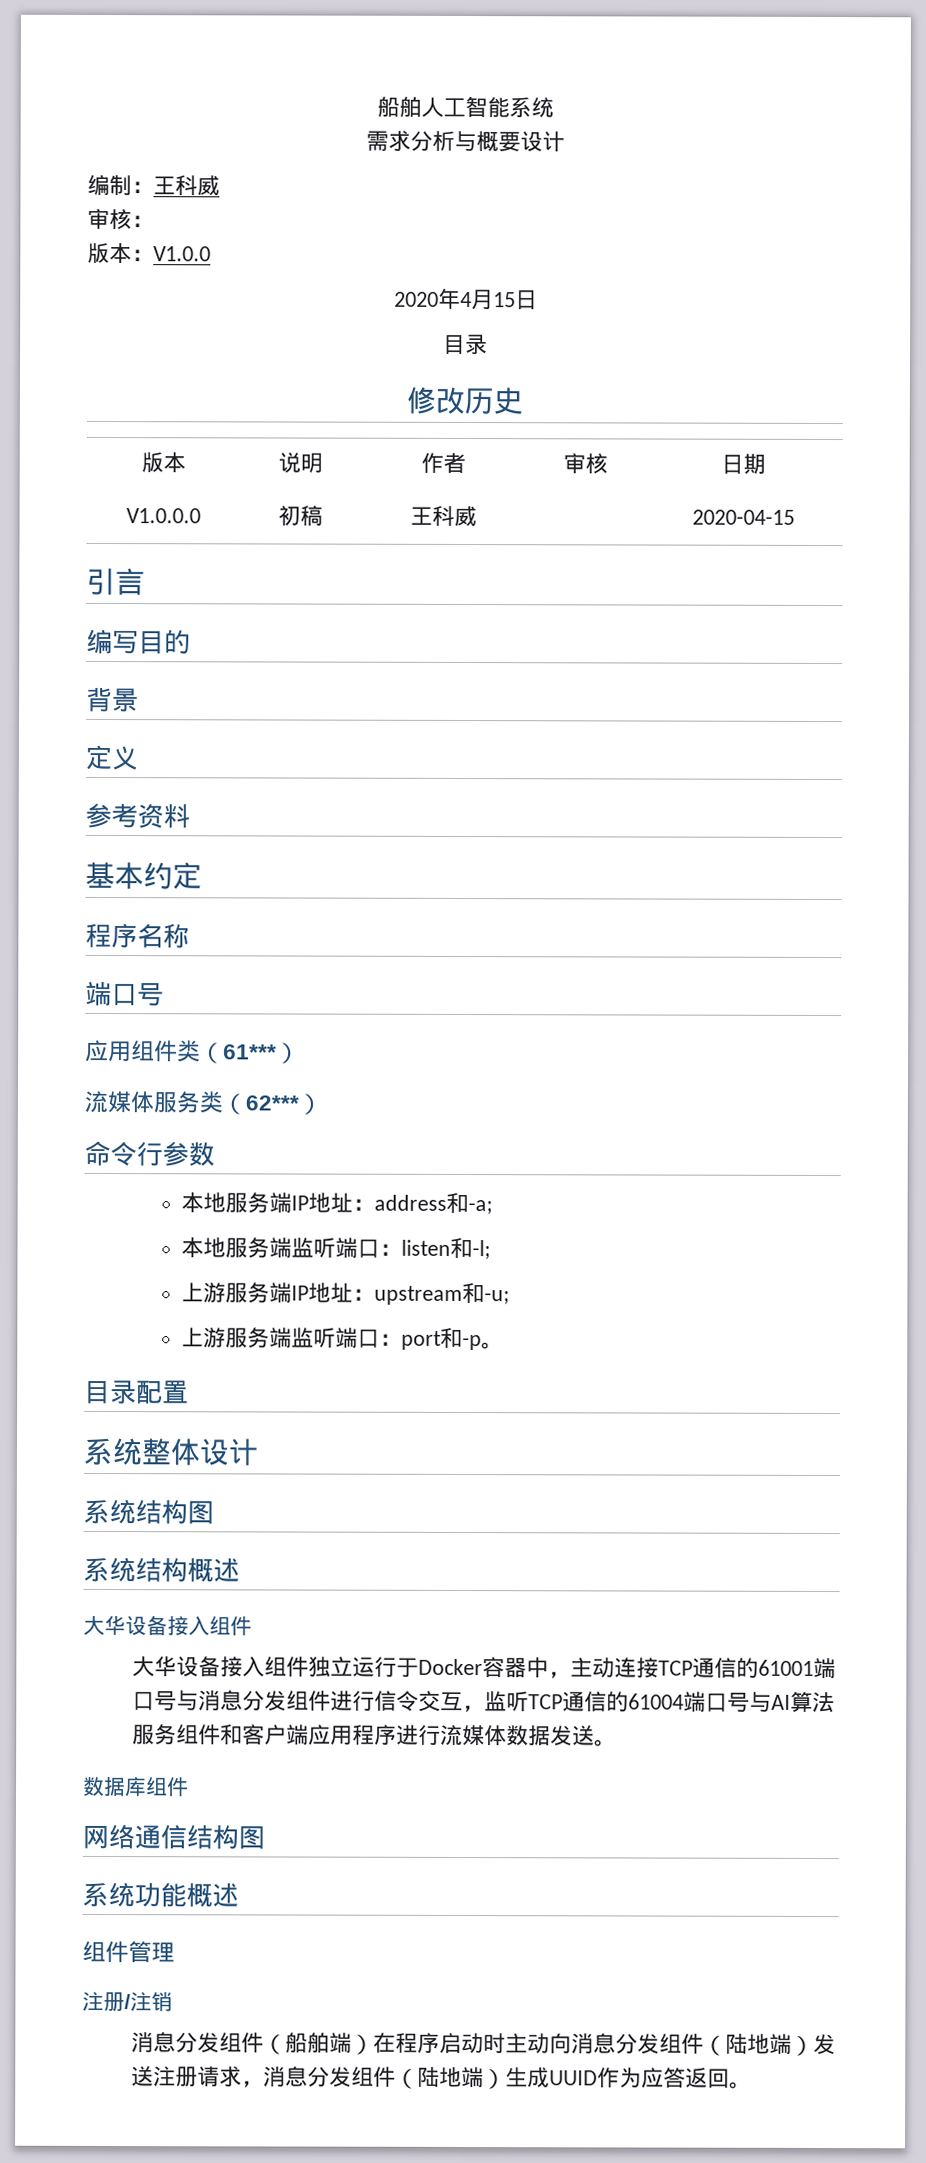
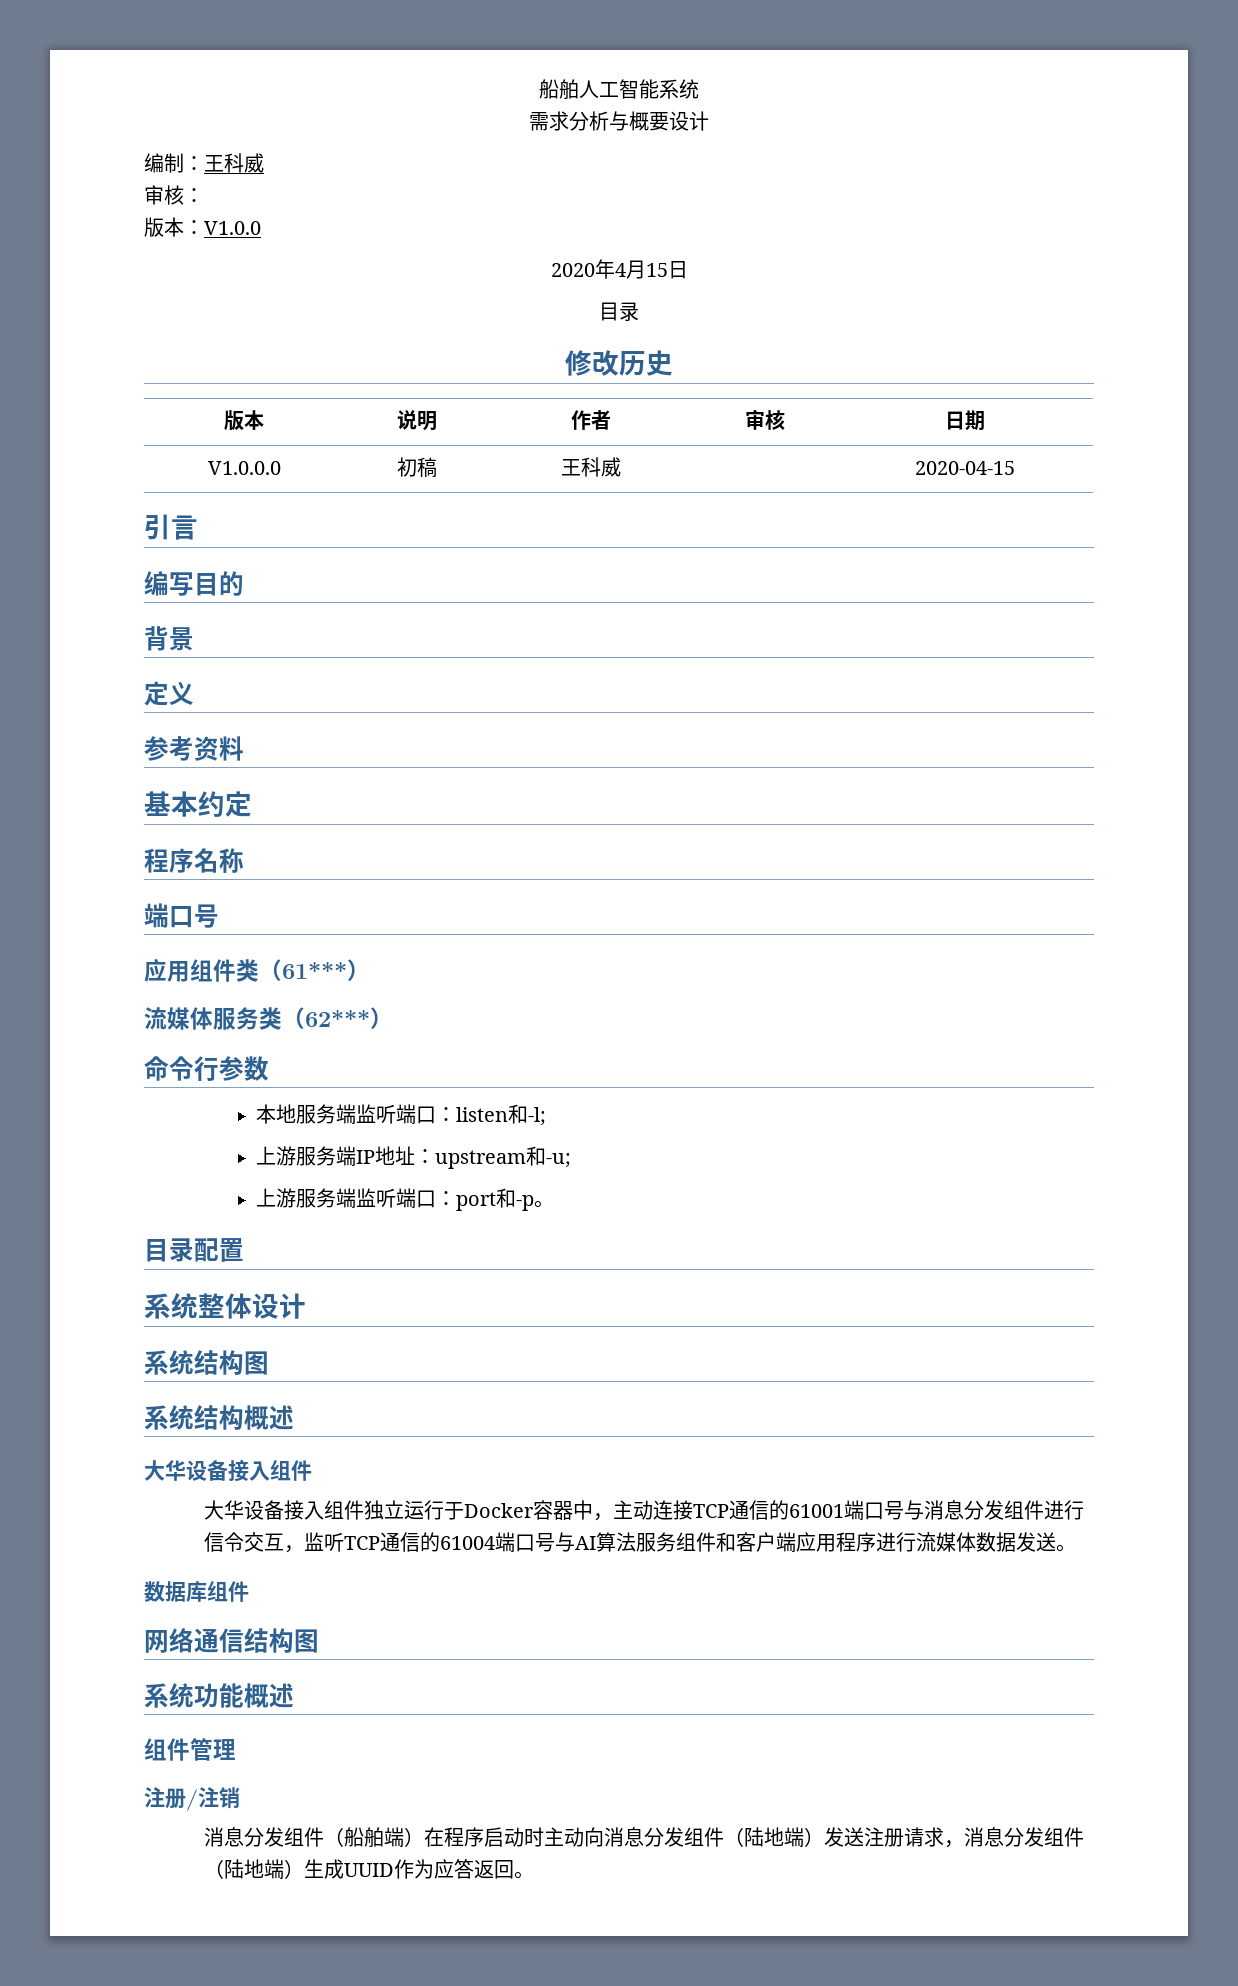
- 本地服务端IP地址：address和-a;

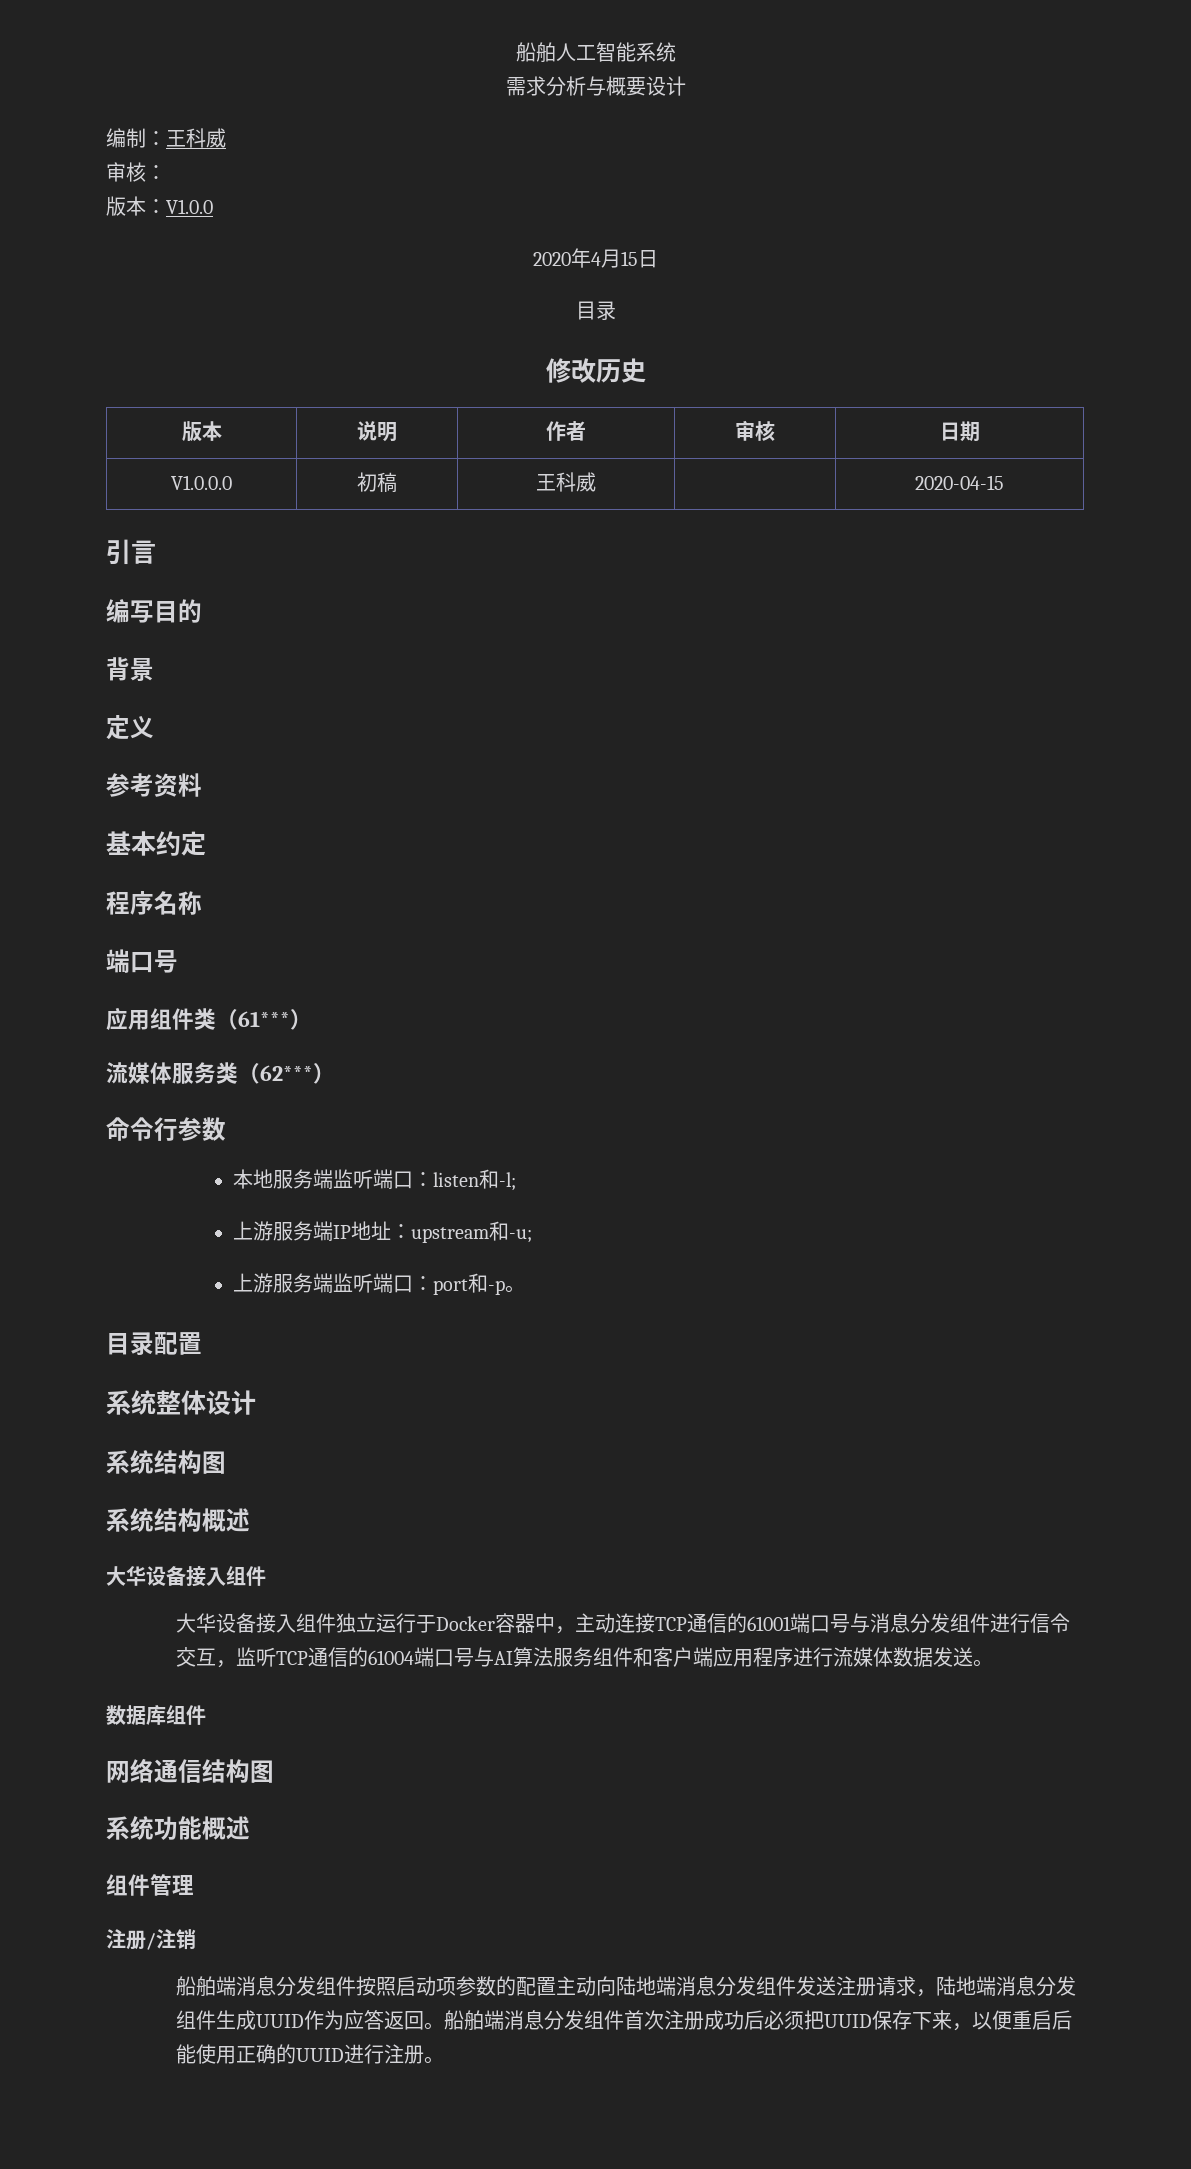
- 消息分发组件（船舶端）在程序启动时主动向消息分发组件（陆地端）发送注册请求，消息分发组件（陆地端）生成UUID作为应答返回。
+ 船舶端消息分发组件按照启动项参数的配置主动向陆地端消息分发组件发送注册请求，陆地端消息分发组件生成UUID作为应答返回。
+ 船舶端消息分发组件首次注册成功后必须把UUID保存下来，以便重启后能使用正确的UUID进行注册。

